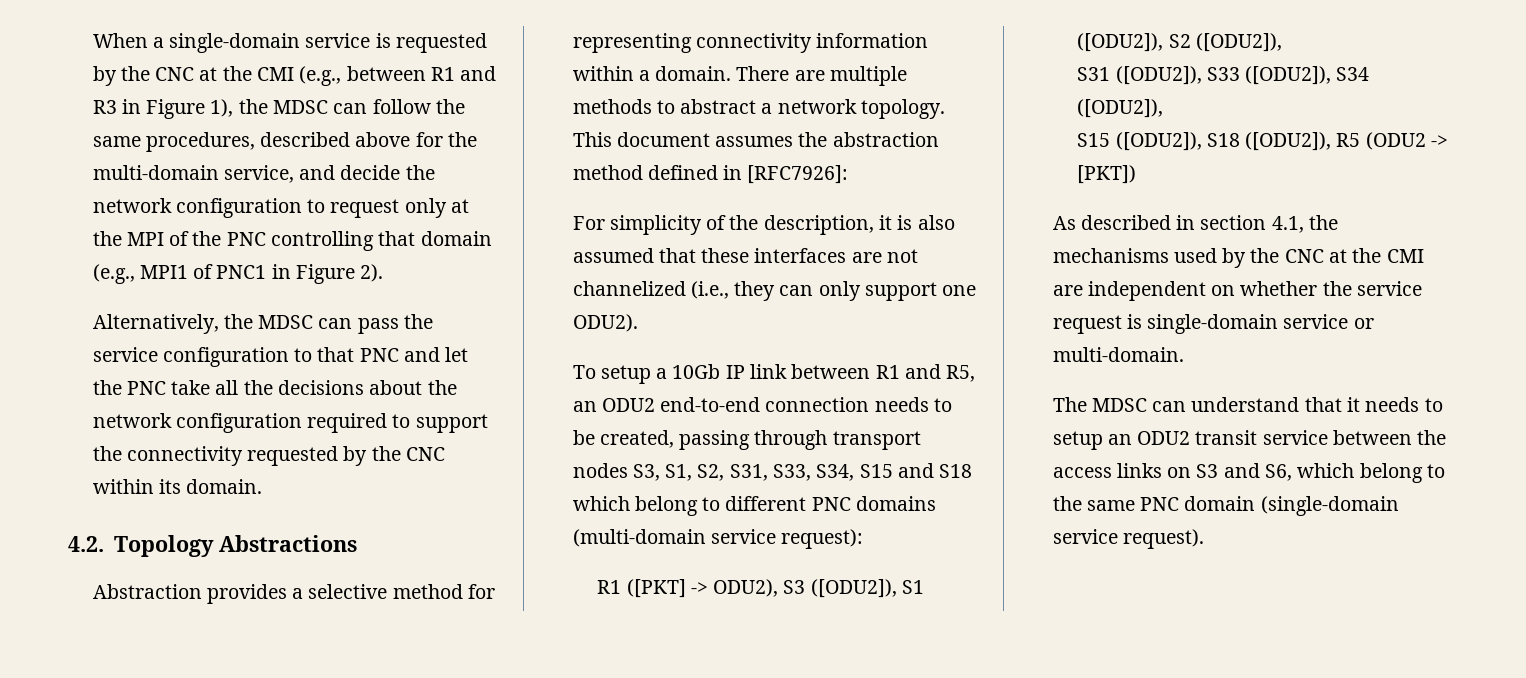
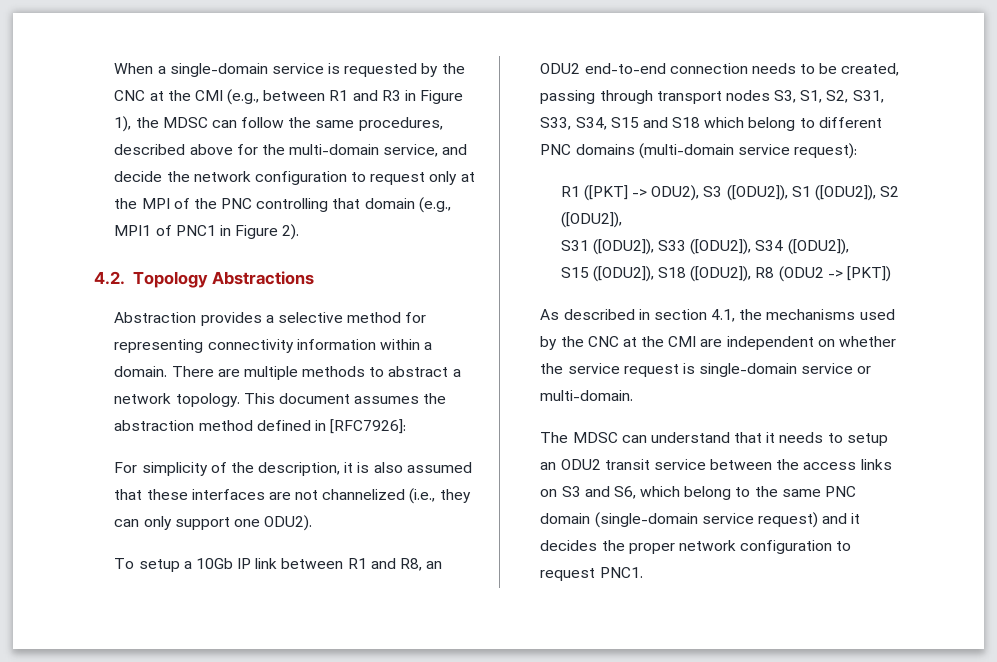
- Alternatively, the MDSC can pass the service configuration to that PNC and let the PNC take all the decisions about the network configuration required to support the connectivity requested by the CNC within its domain.
- To setup a 10Gb IP link between R1 and R5, an ODU2 end-to-end connection needs to be created, passing through transport nodes S3, S1, S2, S31, S33, S34, S15 and S18 which belong to different PNC domains (multi-domain service request):
+ To setup a 10Gb IP link between R1 and R8, an ODU2 end-to-end connection needs to be created, passing through transport nodes S3, S1, S2, S31, S33, S34, S15 and S18 which belong to different PNC domains (multi-domain service request):
- S15 ([ODU2]), S18 ([ODU2]), R5 (ODU2 -> [PKT])
+ S15 ([ODU2]), S18 ([ODU2]), R8 (ODU2 -> [PKT])
- The MDSC can understand that it needs to setup an ODU2 transit service between the access links on S3 and S6, which belong to the same PNC domain (single-domain service request).
+ The MDSC can understand that it needs to setup an ODU2 transit service between the access links on S3 and S6, which belong to the same PNC domain (single-domain service request) and it decides the proper network configuration to request PNC1.

